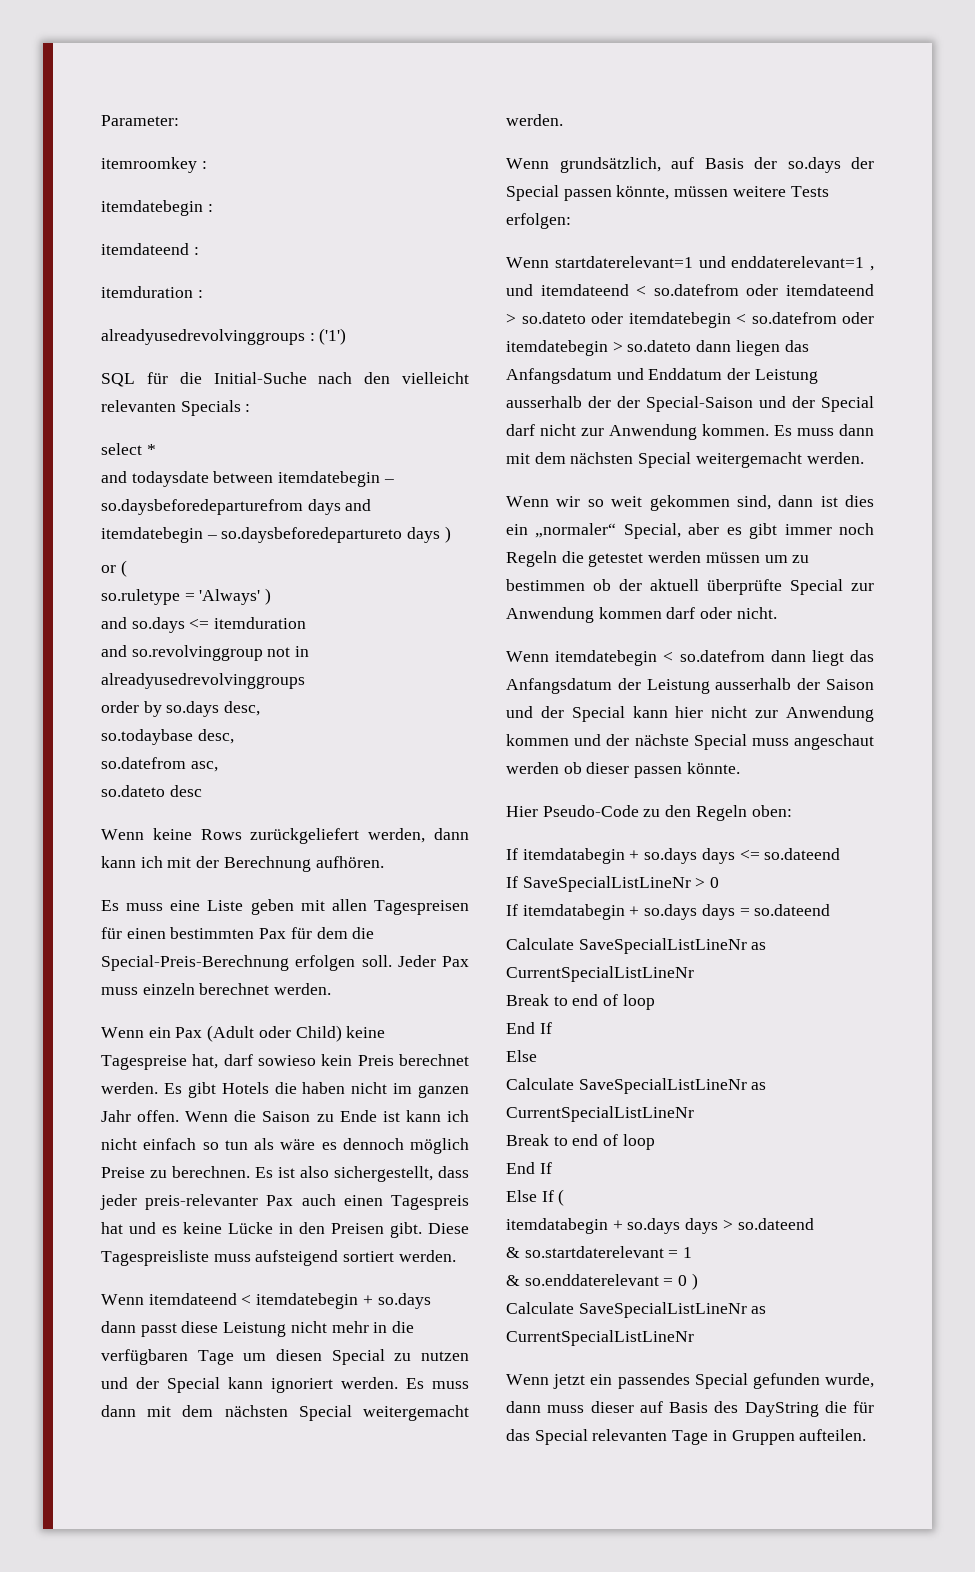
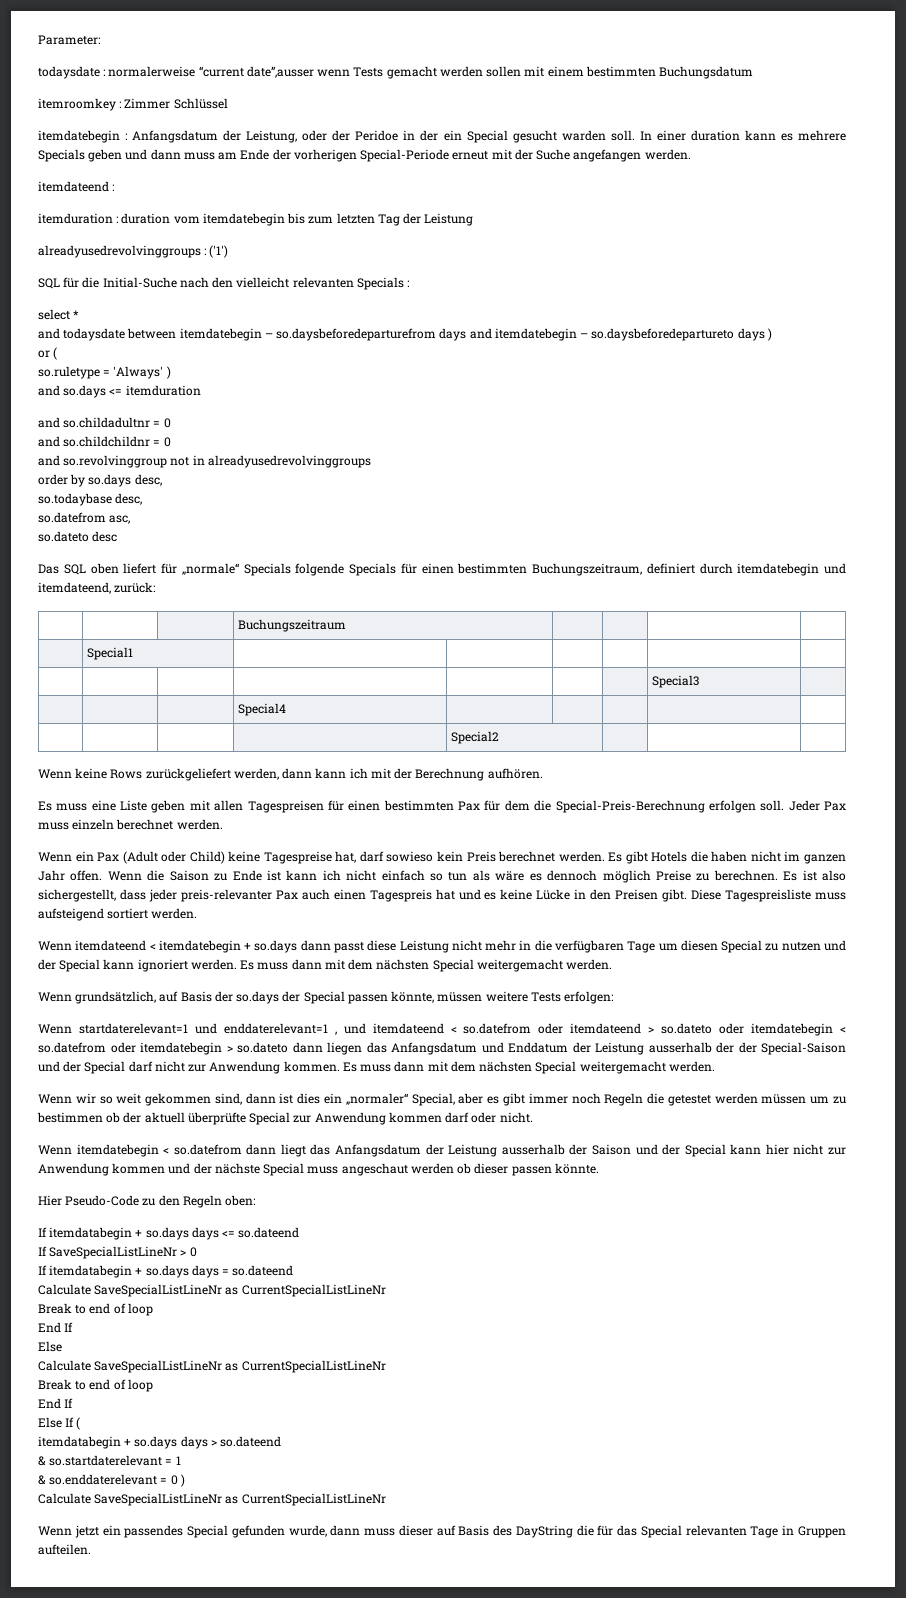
+ todaysdate : normalerweise “current date”,ausser wenn Tests gemacht werden sollen mit einem bestimmten Buchungsdatum
- itemroomkey :
+ itemroomkey : Zimmer Schlüssel
- itemdatebegin :
+ itemdatebegin : Anfangsdatum der Leistung, oder der Peridoe in der ein Special gesucht warden soll. In einer duration kann es mehrere Specials geben und dann muss am Ende der vorherigen Special-Periode erneut mit der Suche angefangen werden.
  itemdateend :
- itemduration :
+ itemduration : duration vom itemdatebegin bis zum letzten Tag der Leistung
+ and so.childadultnr = 0
+ and so.childchildnr = 0
+ Das SQL oben liefert für „normale“ Specials folgende Specials für einen bestimmten Buchungszeitraum, definiert durch itemdatebegin und itemdateend, zurück:
+ | | | Buchungszeitraum | | | |
+ | Special1 | | | | | |
+ | | | | | | | Special3 |
+ | | | Special4 | | | | |
+ | | | | Special2 | | |

